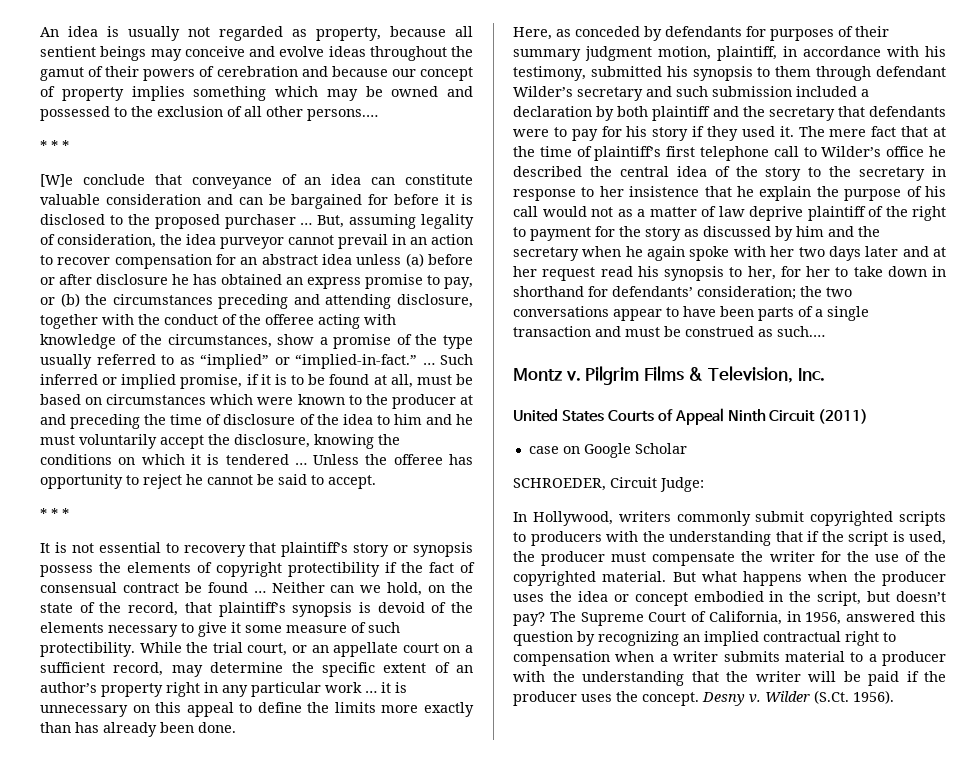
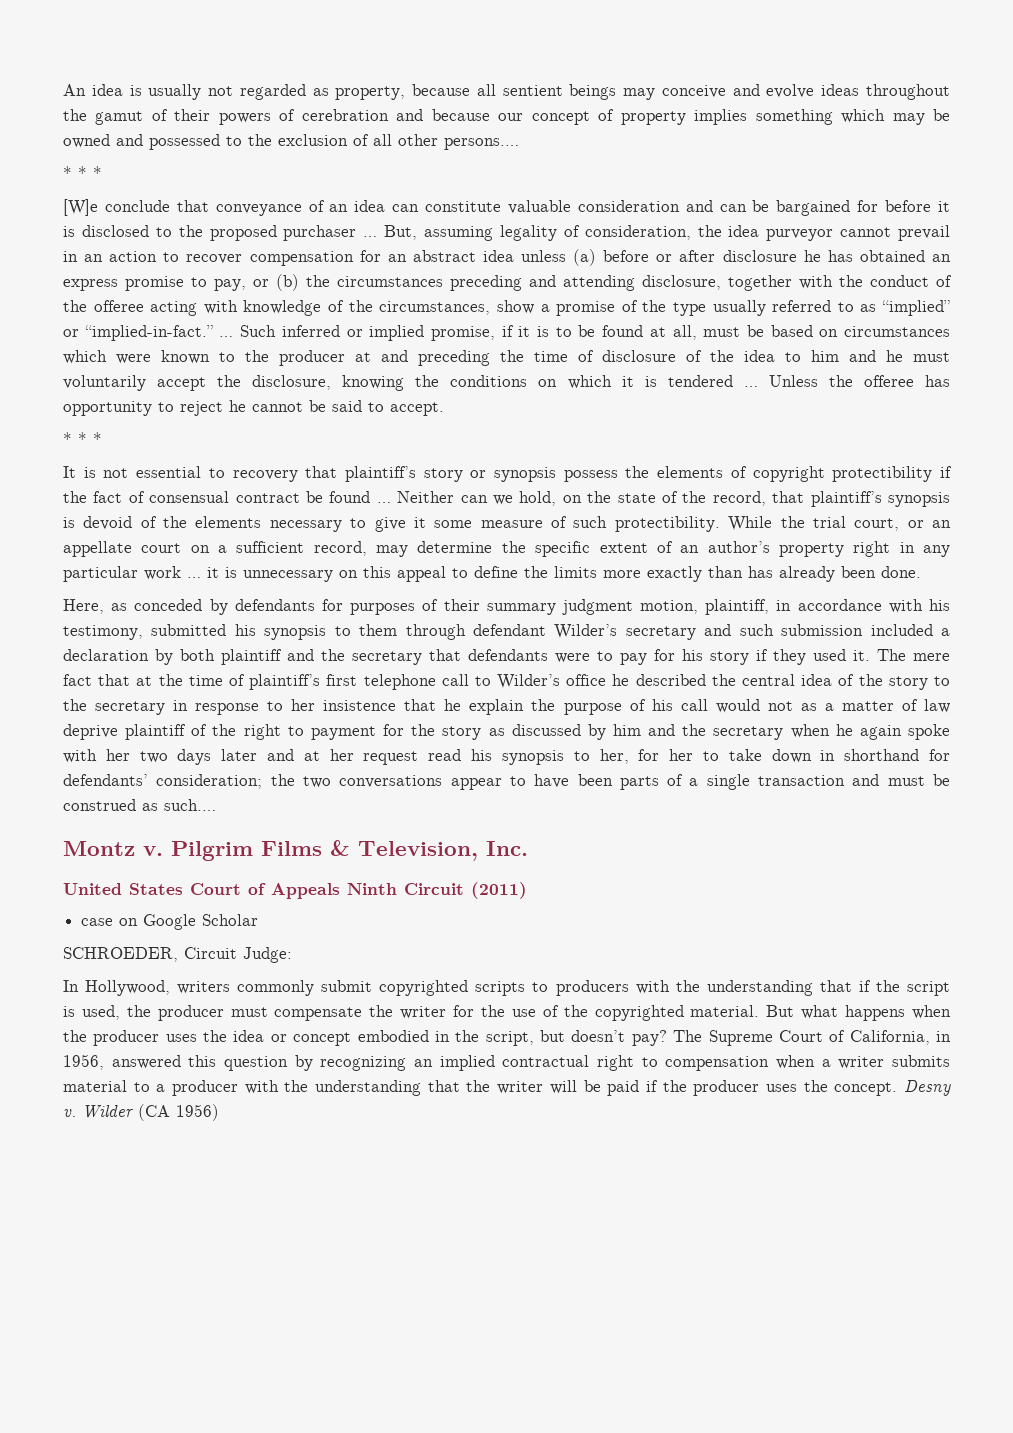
- United States Courts of Appeal Ninth Circuit (2011)
+ United States Court of Appeals Ninth Circuit (2011)
- Wilder (S.Ct. 1956).
+ Wilder (CA 1956)

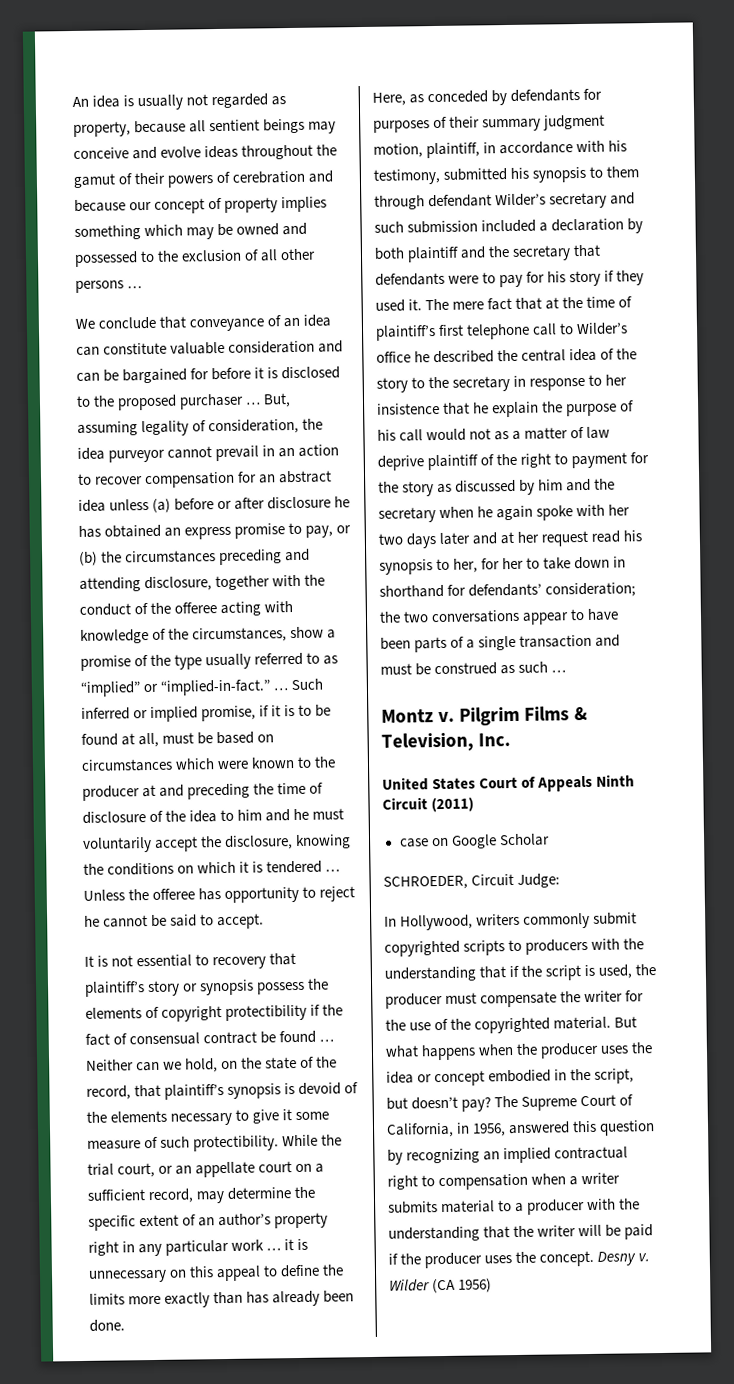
- An idea is usually not regarded as property, because all sentient beings may conceive and evolve ideas throughout the gamut of their powers of cerebration and because our concept of property implies something which may be owned and possessed to the exclusion of all other persons.…
- * * *
- [W]e conclude that conveyance of an idea can constitute valuable consideration and can be bargained for before it is disclosed to the proposed purchaser …
+ An idea is usually not regarded as property, because all sentient beings may conceive and evolve ideas throughout the gamut of their powers of cerebration and because our concept of property implies something which may be owned and possessed to the exclusion of all other persons …
+ We conclude that conveyance of an idea can constitute valuable consideration and can be bargained for before it is disclosed to the proposed purchaser …
  Unless the offeree has opportunity to reject he cannot be said to accept.
- * * *
- the two conversations appear to have been parts of a single transaction and must be construed as such.…
+ the two conversations appear to have been parts of a single transaction and must be construed as such …

